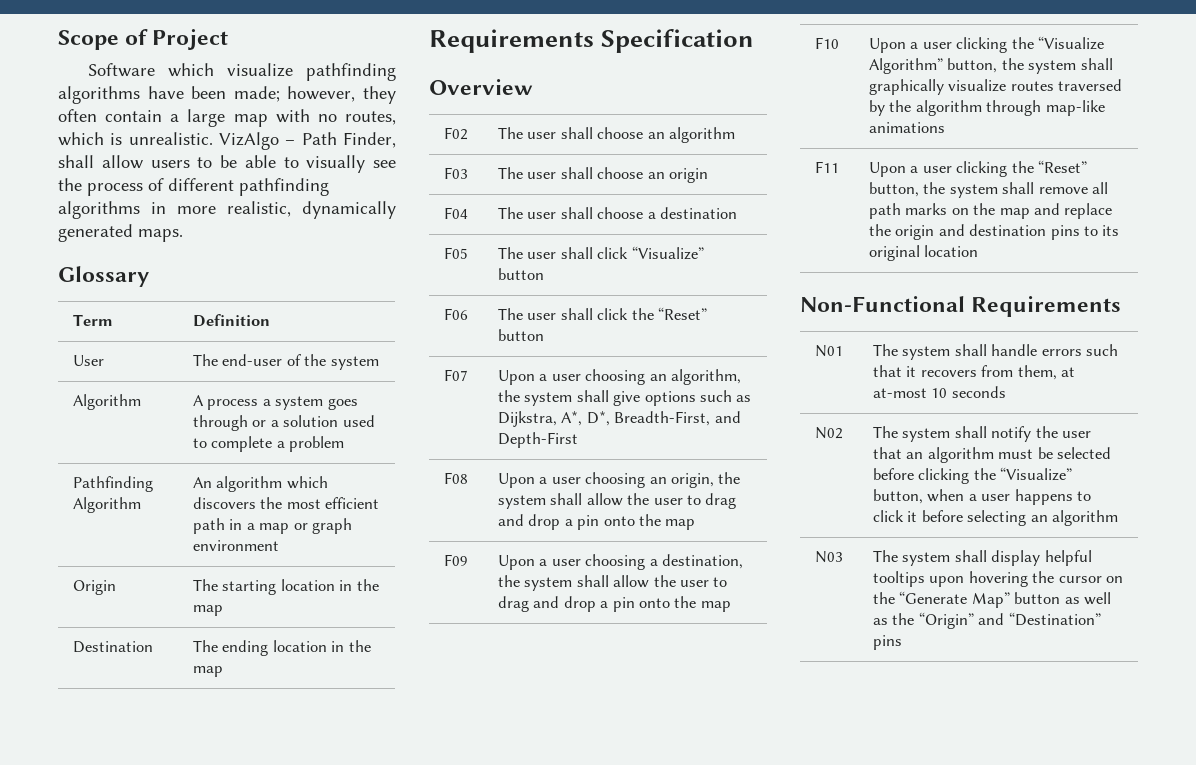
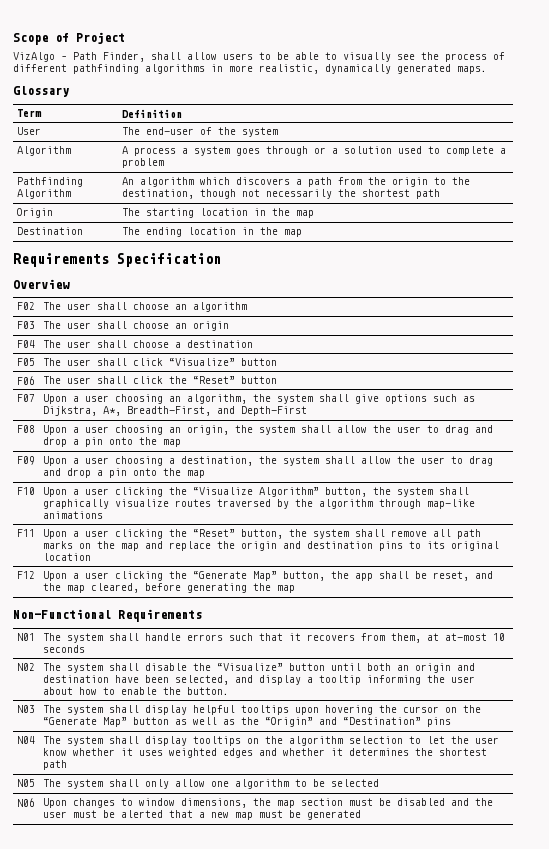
- Software which visualize pathfinding algorithms have been made; however, they often contain a large map with no routes, which is unrealistic.
- Pathfinding Algorithm | An algorithm which discovers the most efficient path in a map or graph environment
+ Pathfinding Algorithm | An algorithm which discovers a path from the origin to the destination, though not necessarily the shortest path
- F07 | Upon a user choosing an algorithm, the system shall give options such as Dijkstra, A*, D*, Breadth-First, and Depth-First
+ F07 | Upon a user choosing an algorithm, the system shall give options such as Dijkstra, A*, Breadth-First, and Depth-First
+ F12 | Upon a user clicking the “Generate Map” button, the app shall be reset, and the map cleared, before generating the map
- N02 | The system shall notify the user that an algorithm must be selected before clicking the “Visualize” button, when a user happens to click it before selecting an algorithm
+ N02 | The system shall disable the “Visualize” button until both an origin and destination have been selected, and display a tooltip informing the user about how to enable the button.
+ N04 | The system shall display tooltips on the algorithm selection to let the user know whether it uses weighted edges and whether it determines the shortest path
+ N05 | The system shall only allow one algorithm to be selected
+ N06 | Upon changes to window dimensions, the map section must be disabled and the user must be alerted that a new map must be generated

